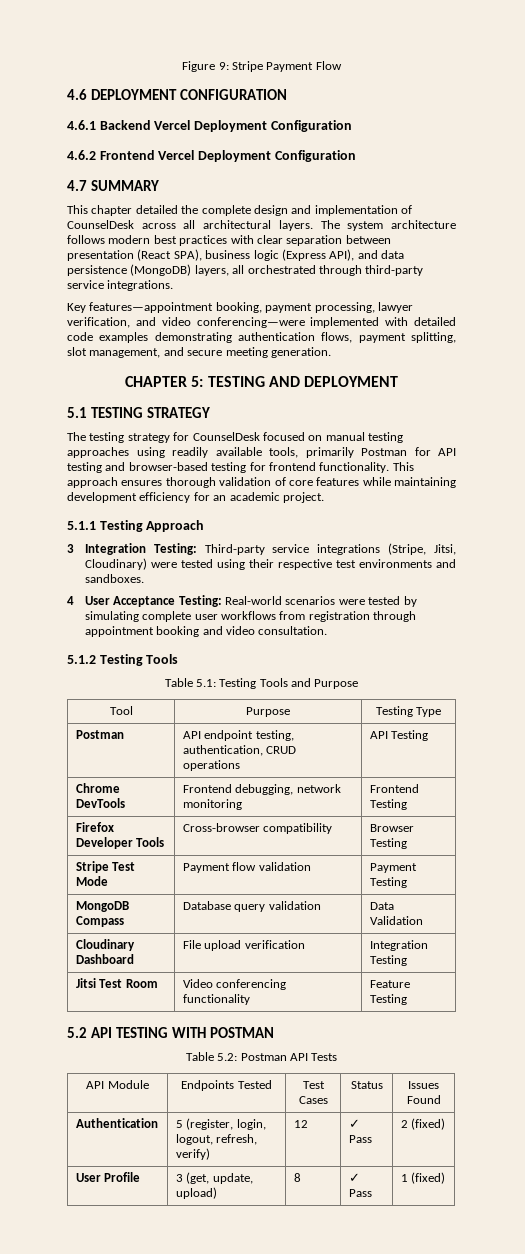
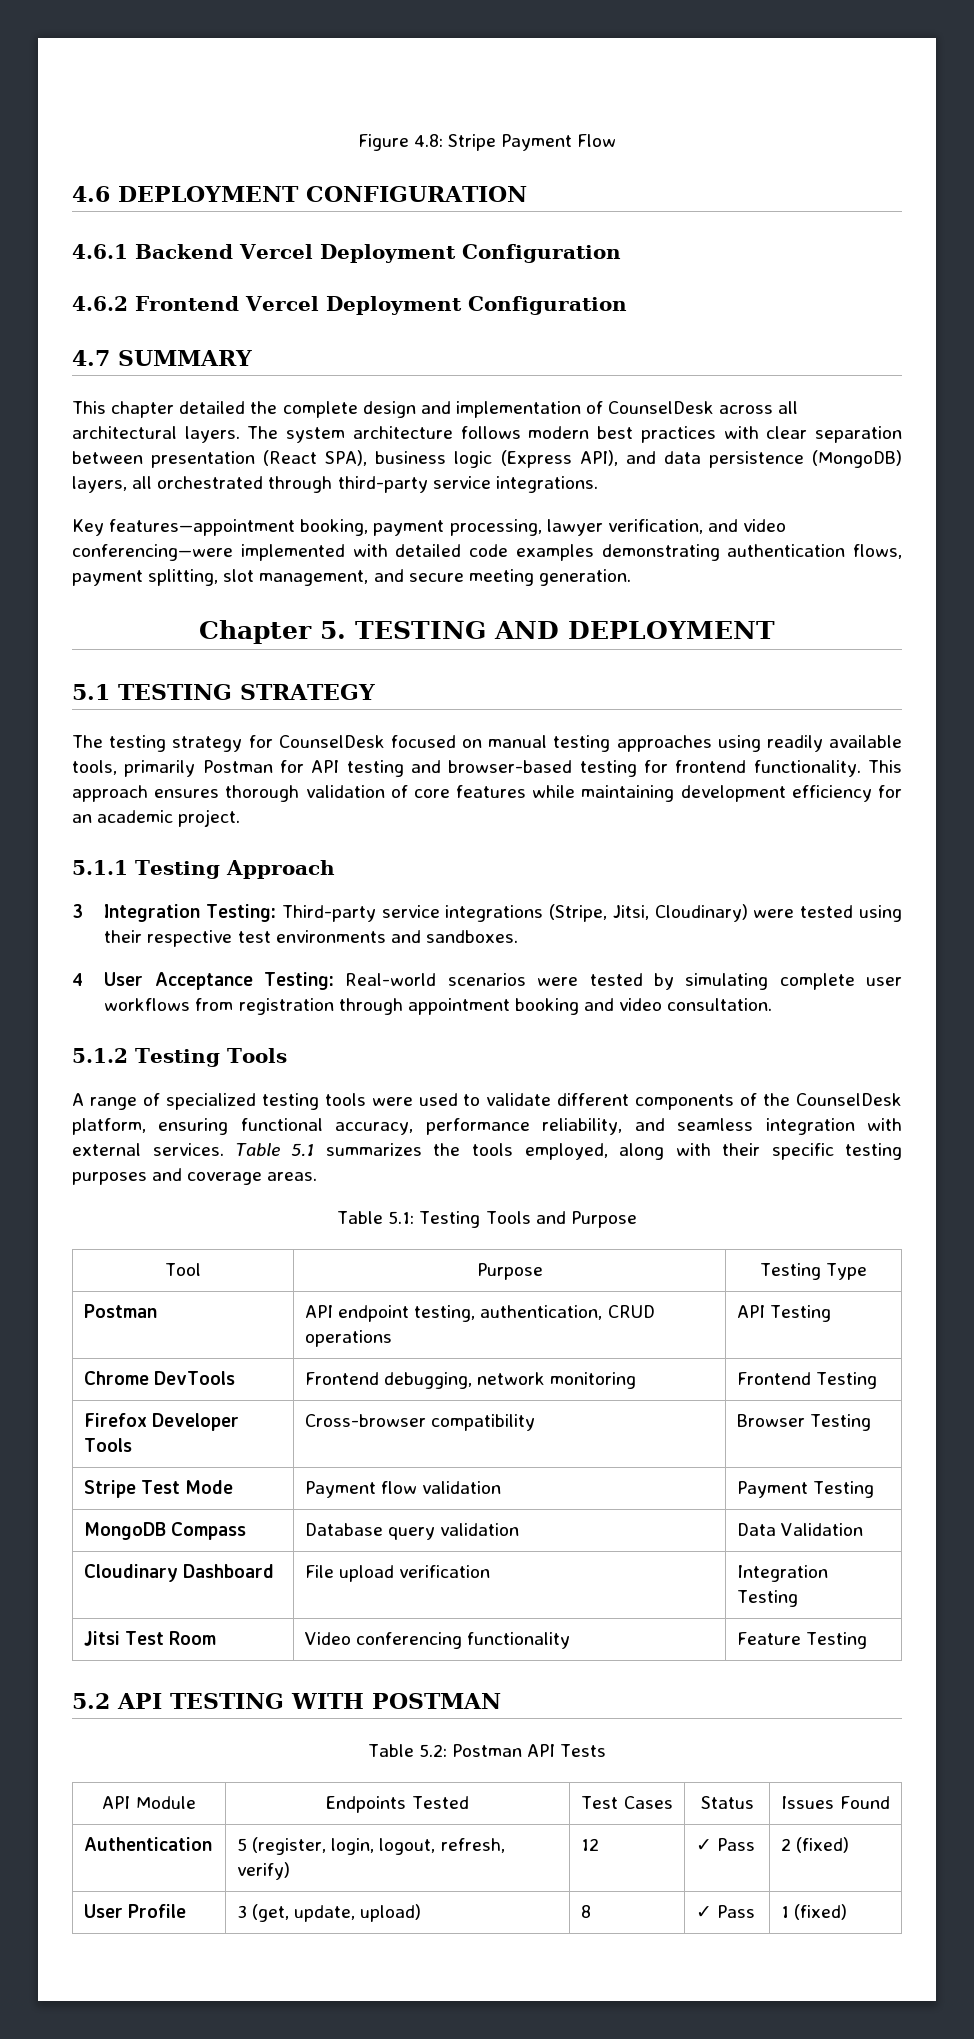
- Figure 9: Stripe Payment Flow
+ Figure 4.8: Stripe Payment Flow
- CHAPTER 5: TESTING AND DEPLOYMENT
+ Chapter 5. TESTING AND DEPLOYMENT
+ A range of specialized testing tools were used to validate different components of the CounselDesk platform, ensuring functional accuracy, performance reliability, and seamless integration with external services. Table 5.1 summarizes the tools employed, along with their specific testing purposes and coverage areas.

